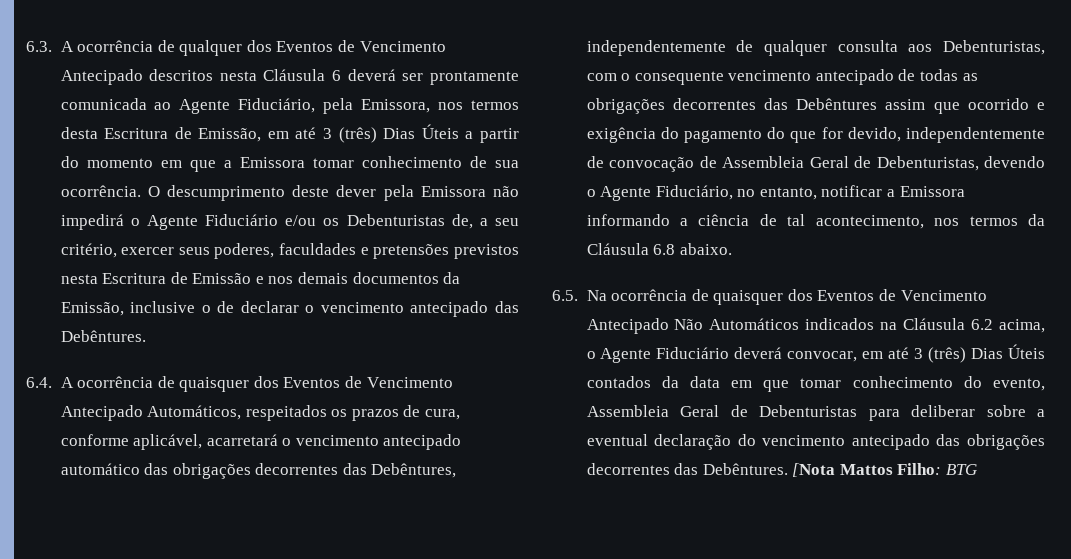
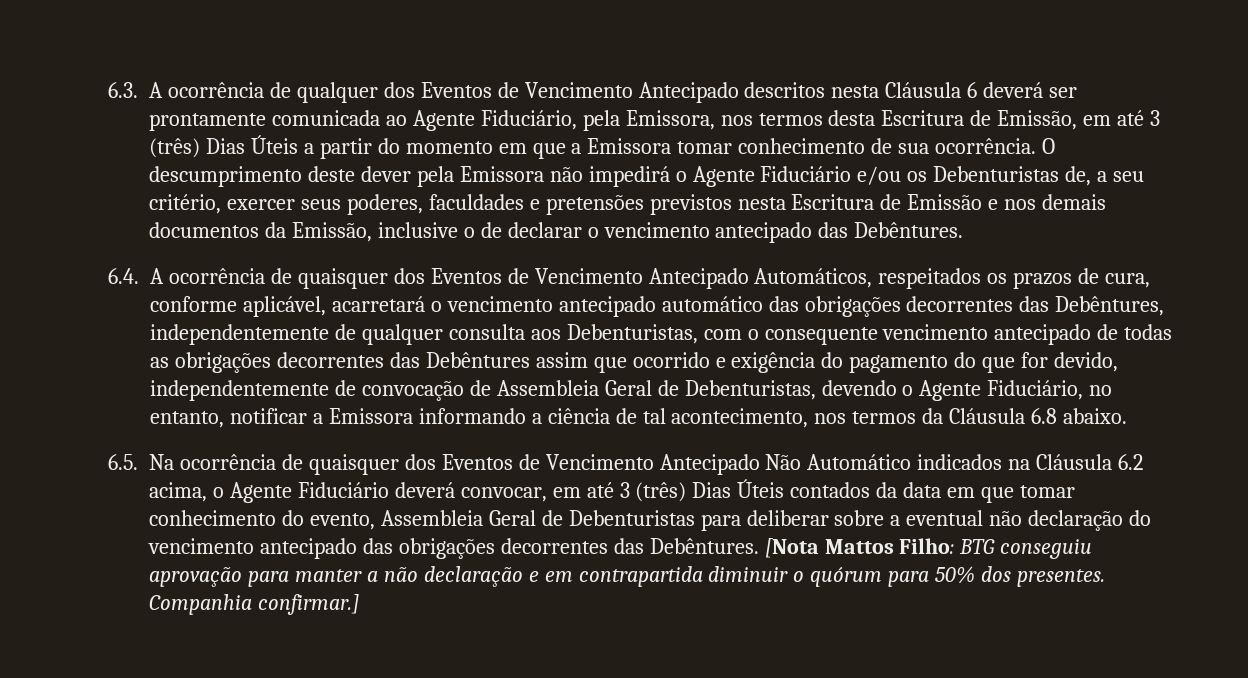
- 6.5. Na ocorrência de quaisquer dos Eventos de Vencimento Antecipado Não Automáticos indicados na Cláusula 6.2 acima, o Agente Fiduciário deverá convocar, em até 3 (três) Dias Úteis contados da data em que tomar conhecimento do evento, Assembleia Geral de Debenturistas para deliberar sobre a eventual declaração do vencimento antecipado das obrigações decorrentes das Debêntures.
+ 6.5. Na ocorrência de quaisquer dos Eventos de Vencimento Antecipado Não Automático indicados na Cláusula 6.2 acima, o Agente Fiduciário deverá convocar, em até 3 (três) Dias Úteis contados da data em que tomar conhecimento do evento, Assembleia Geral de Debenturistas para deliberar sobre a eventual não declaração do vencimento antecipado das obrigações decorrentes das Debêntures.
- [Nota Mattos Filho: BTG
+ [Nota Mattos Filho: BTG conseguiu aprovação para manter a não declaração e em contrapartida diminuir o quórum para 50% dos presentes. Companhia confirmar.]

